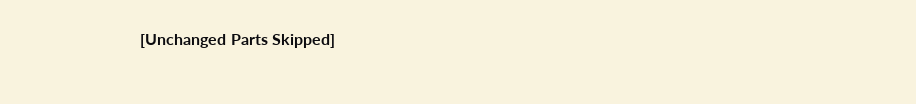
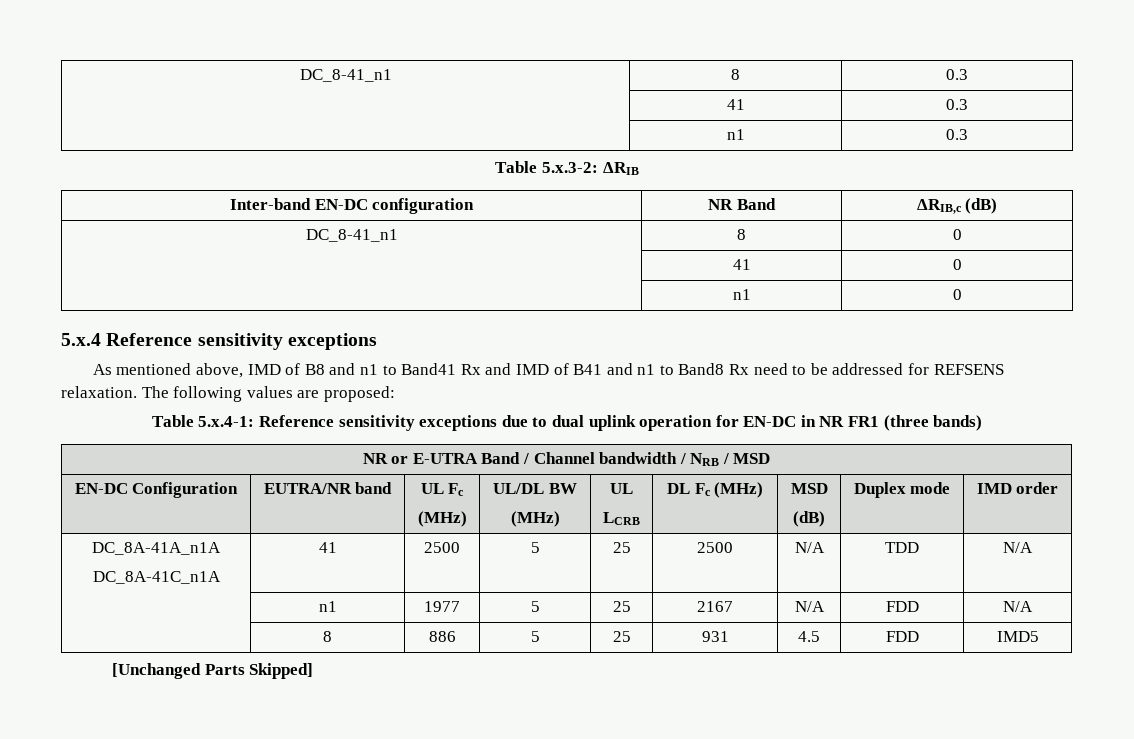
+ DC_8-41_n1 | 8 | 0.3
+ | 41 | 0.3
+ | n1 | 0.3
+ Table 5.x.3-2: ΔRIB
+ Inter-band EN-DC configuration | NR Band | ΔRIB,c (dB)
+ DC_8-41_n1 | 8 | 0
+ | 41 | 0
+ | n1 | 0
+ 5.x.4 Reference sensitivity exceptions
+ As mentioned above, IMD of B8 and n1 to Band41 Rx and IMD of B41 and n1 to Band8 Rx need to be addressed for REFSENS relaxation. The following values are proposed:
+ Table 5.x.4-1: Reference sensitivity exceptions due to dual uplink operation for EN-DC in NR FR1 (three bands)
+ NR or E-UTRA Band / Channel bandwidth / NRB / MSD
+ EN-DC Configuration | EUTRA/NR band | UL Fc
+ (MHz) | UL/DL BW
+ (MHz) | UL
+ LCRB | DL Fc (MHz) | MSD
+ (dB) | Duplex mode | IMD order
+ DC_8A-41A_n1A
+ DC_8A-41C_n1A | 41 | 2500 | 5 | 25 | 2500 | N/A | TDD | N/A
+ | n1 | 1977 | 5 | 25 | 2167 | N/A | FDD | N/A
+ | 8 | 886 | 5 | 25 | 931 | 4.5 | FDD | IMD5

